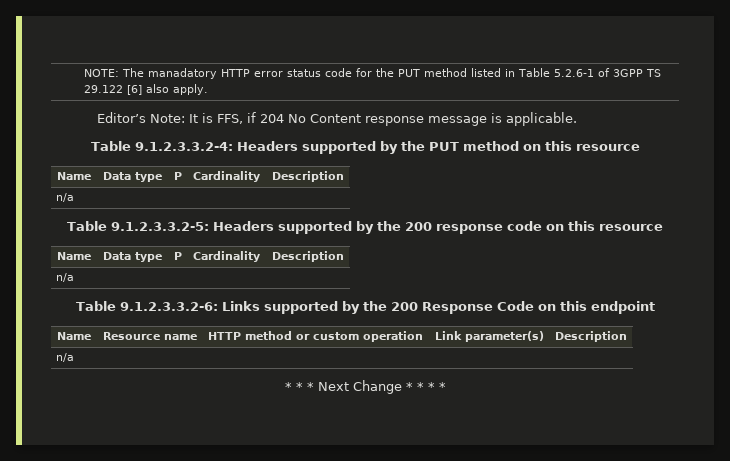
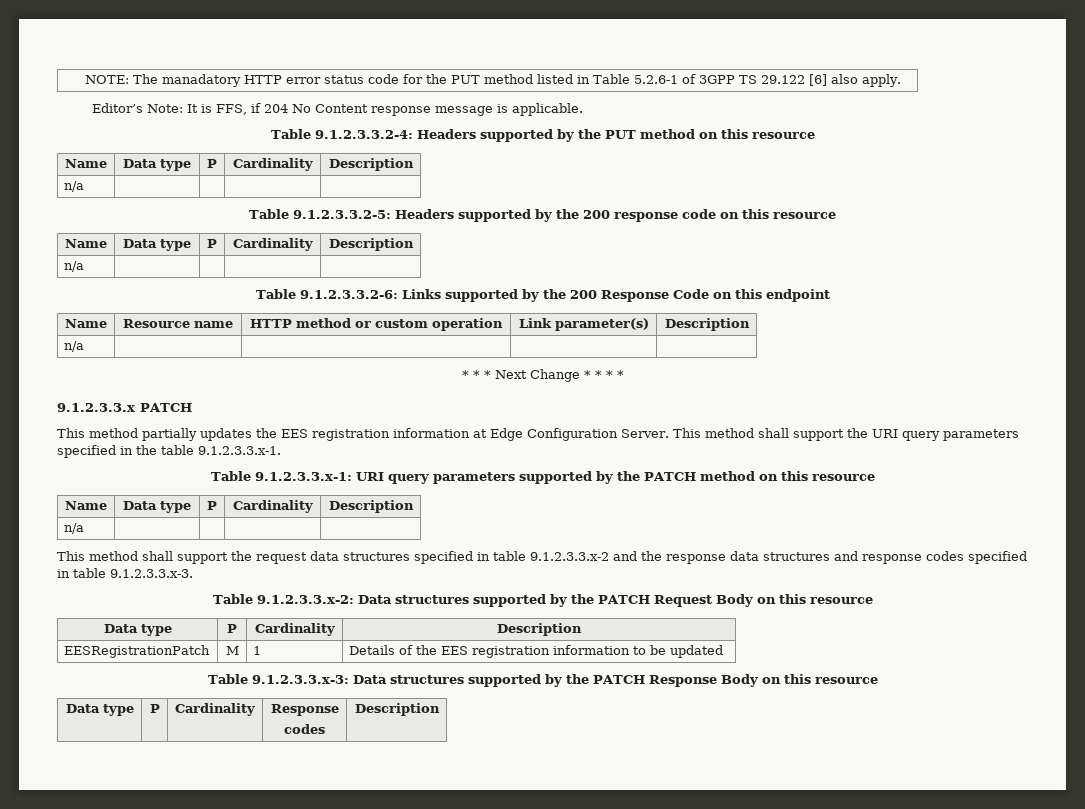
+ 9.1.2.3.3.x PATCH
+ This method partially updates the EES registration information at Edge Configuration Server. This method shall support the URI query parameters specified in the table 9.1.2.3.3.x-1.
+ Table 9.1.2.3.3.x-1: URI query parameters supported by the PATCH method on this resource
+ Name | Data type | P | Cardinality | Description
+ n/a | | | |
+ This method shall support the request data structures specified in table 9.1.2.3.3.x-2 and the response data structures and response codes specified in table 9.1.2.3.3.x-3.
+ Table 9.1.2.3.3.x-2: Data structures supported by the PATCH Request Body on this resource
+ Data type | P | Cardinality | Description
+ EESRegistrationPatch | M | 1 | Details of the EES registration information to be updated
+ Table 9.1.2.3.3.x-3: Data structures supported by the PATCH Response Body on this resource
+ Data type | P | Cardinality | Response
+ codes | Description

